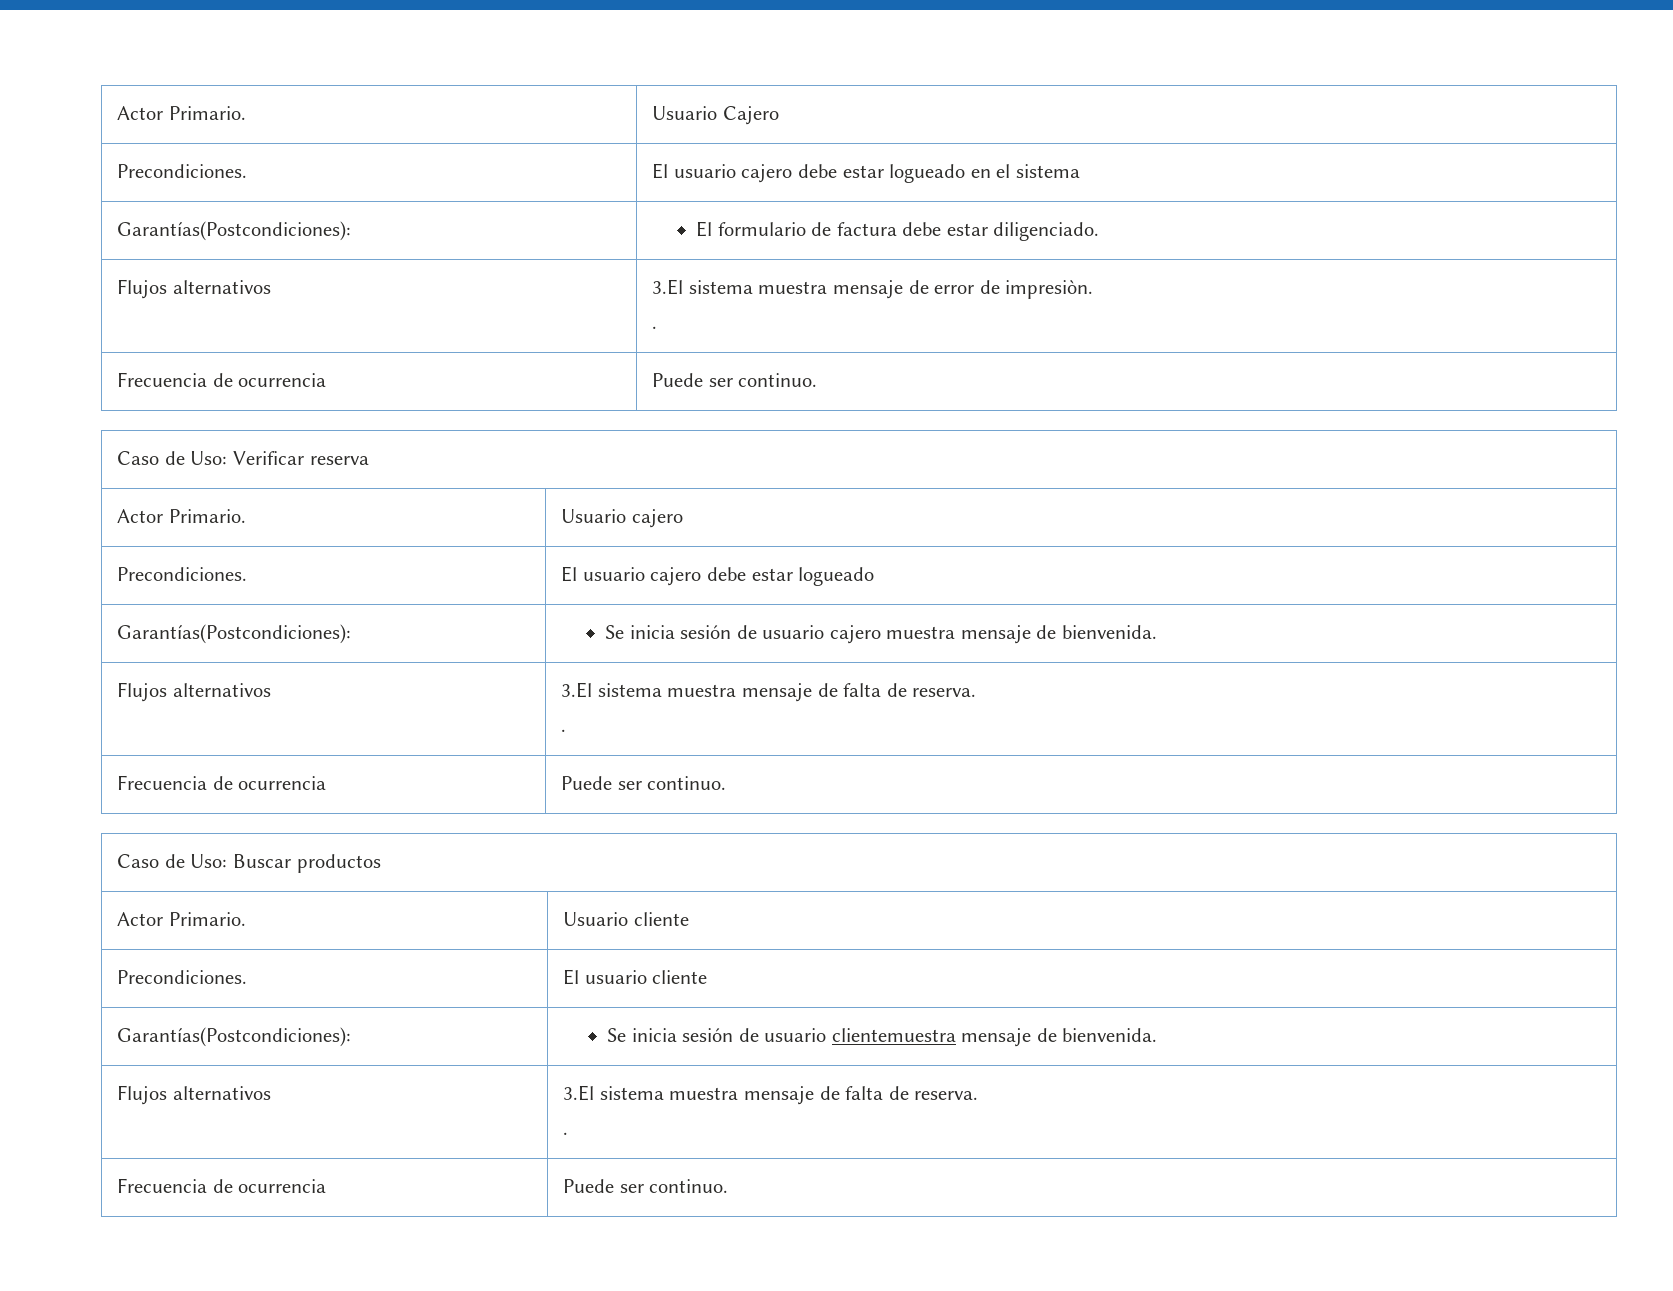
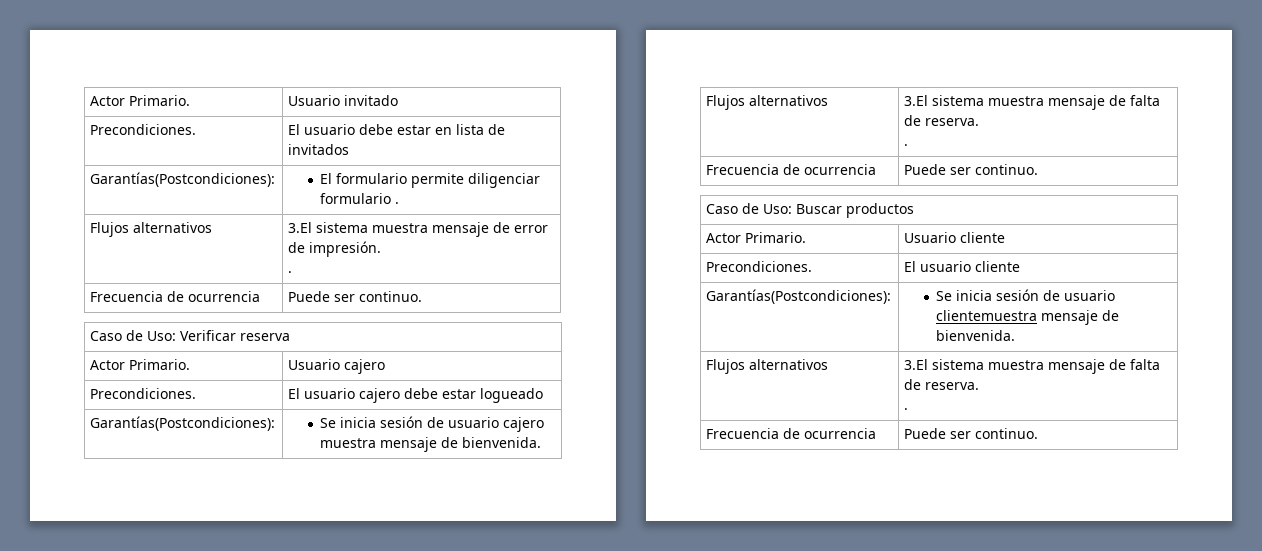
- Actor Primario. | Usuario Cajero
- Precondiciones. | El usuario cajero debe estar logueado en el sistema
+ Actor Primario. | Usuario invitado
+ Precondiciones. | El usuario debe estar en lista de invitados
- Garantías(Postcondiciones): | El formulario de factura debe estar diligenciado.
+ Garantías(Postcondiciones): | El formulario permite diligenciar formulario .
- Flujos alternativos | 3.El sistema muestra mensaje de error de impresiòn.
+ Flujos alternativos | 3.El sistema muestra mensaje de error de impresión.

